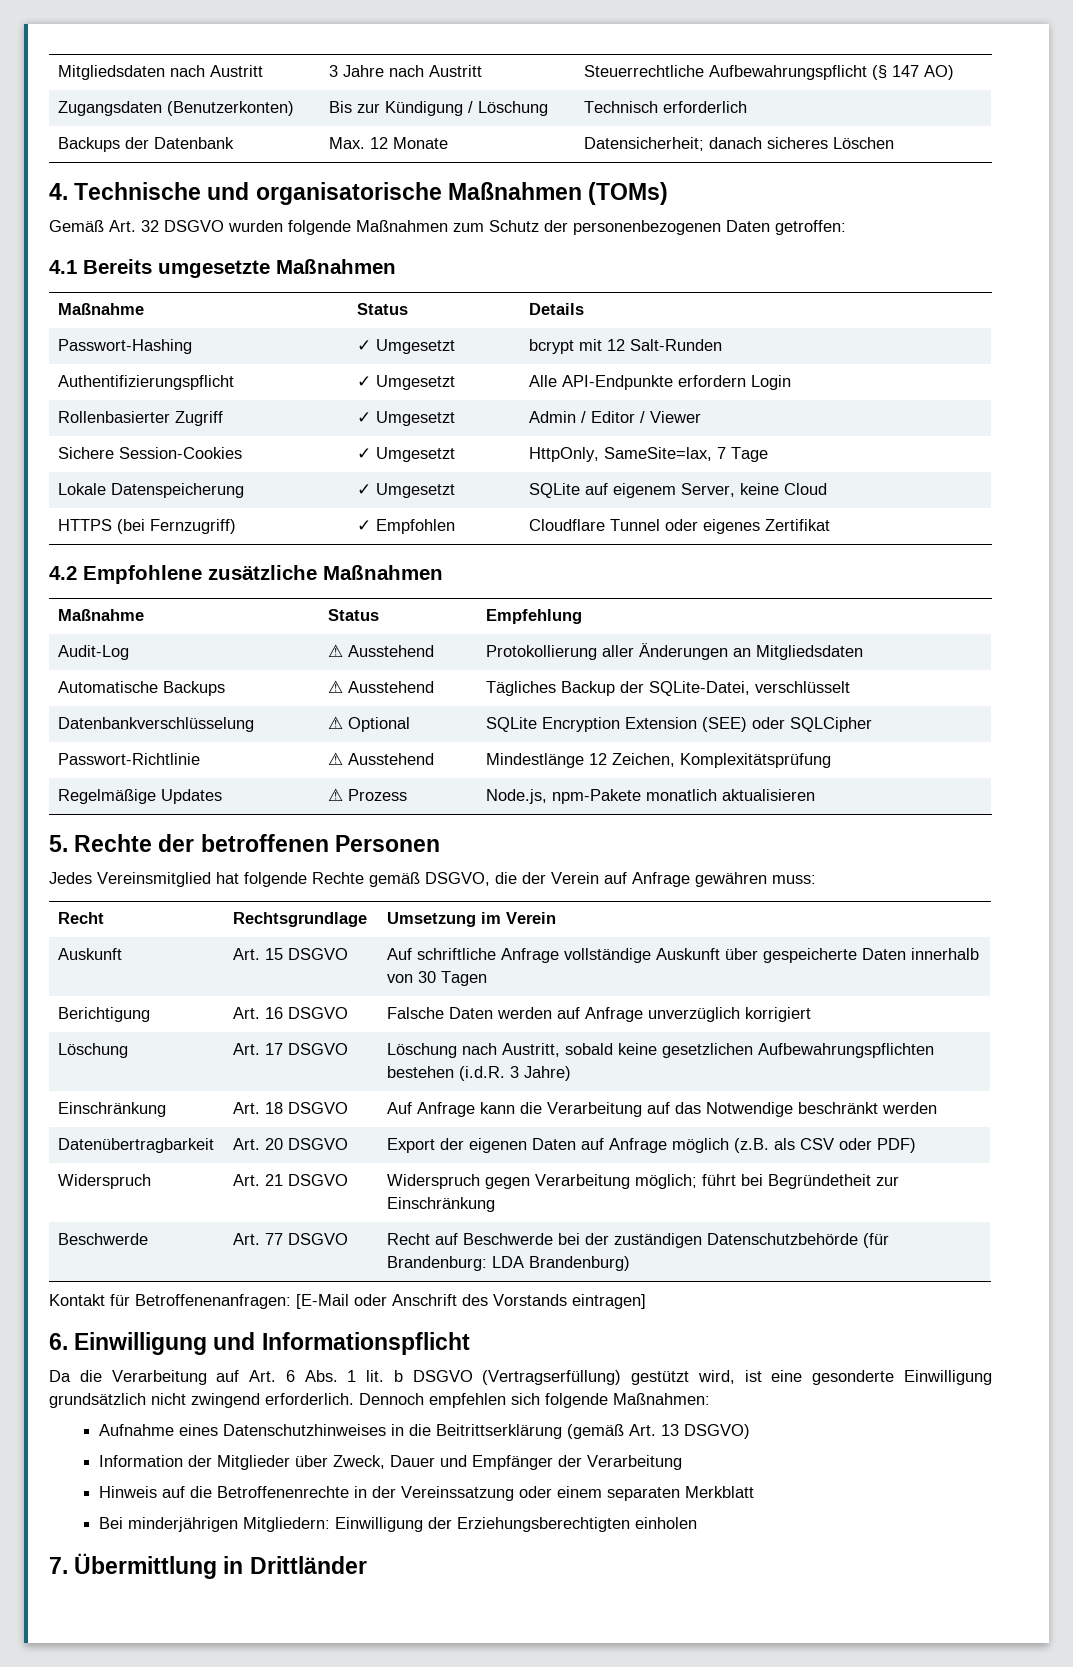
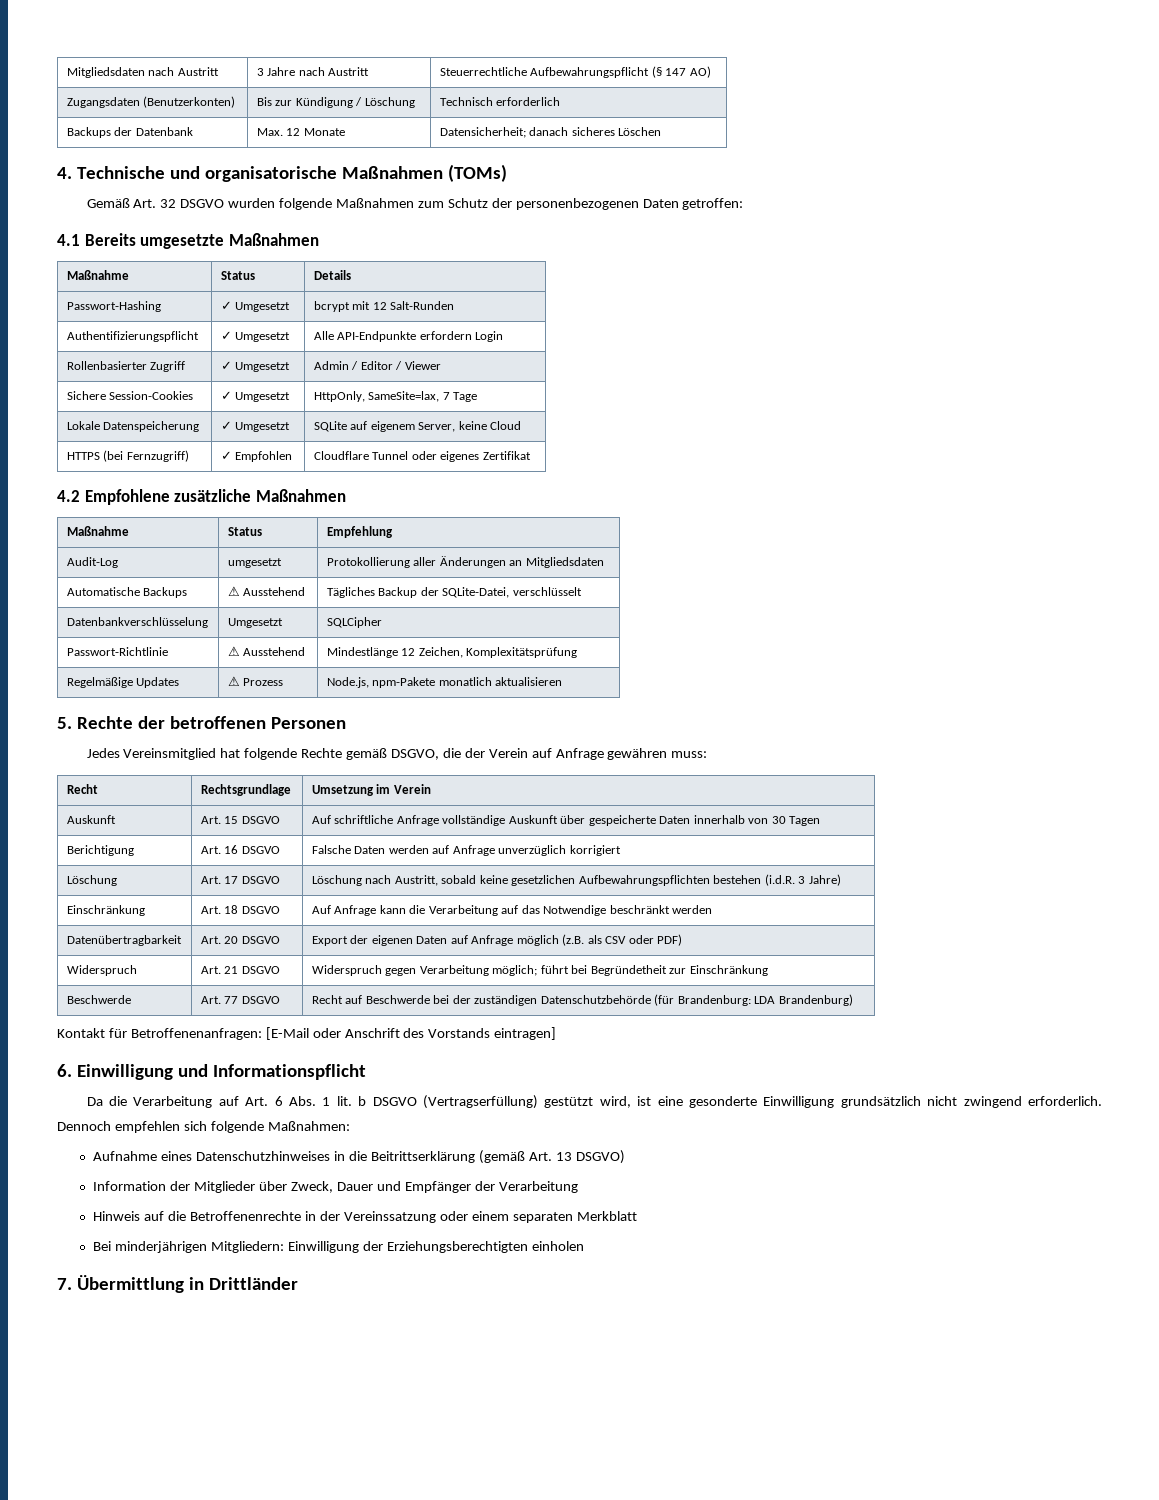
- Audit-Log | ⚠ Ausstehend | Protokollierung aller Änderungen an Mitgliedsdaten
+ Audit-Log | umgesetzt | Protokollierung aller Änderungen an Mitgliedsdaten
- Datenbankverschlüsselung | ⚠ Optional | SQLite Encryption Extension (SEE) oder SQLCipher
+ Datenbankverschlüsselung | Umgesetzt | SQLCipher

